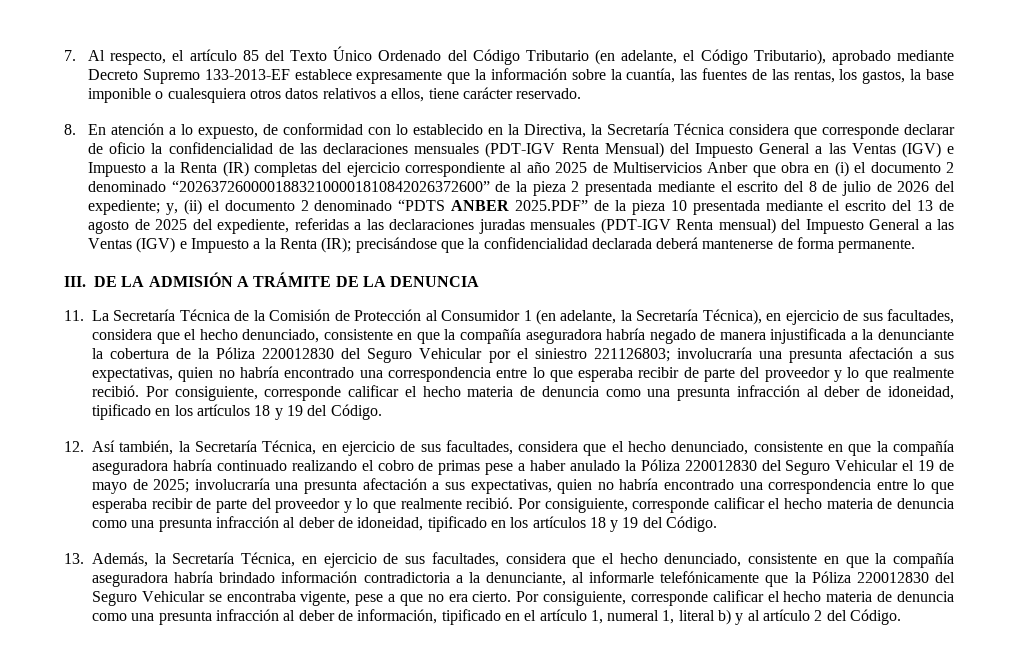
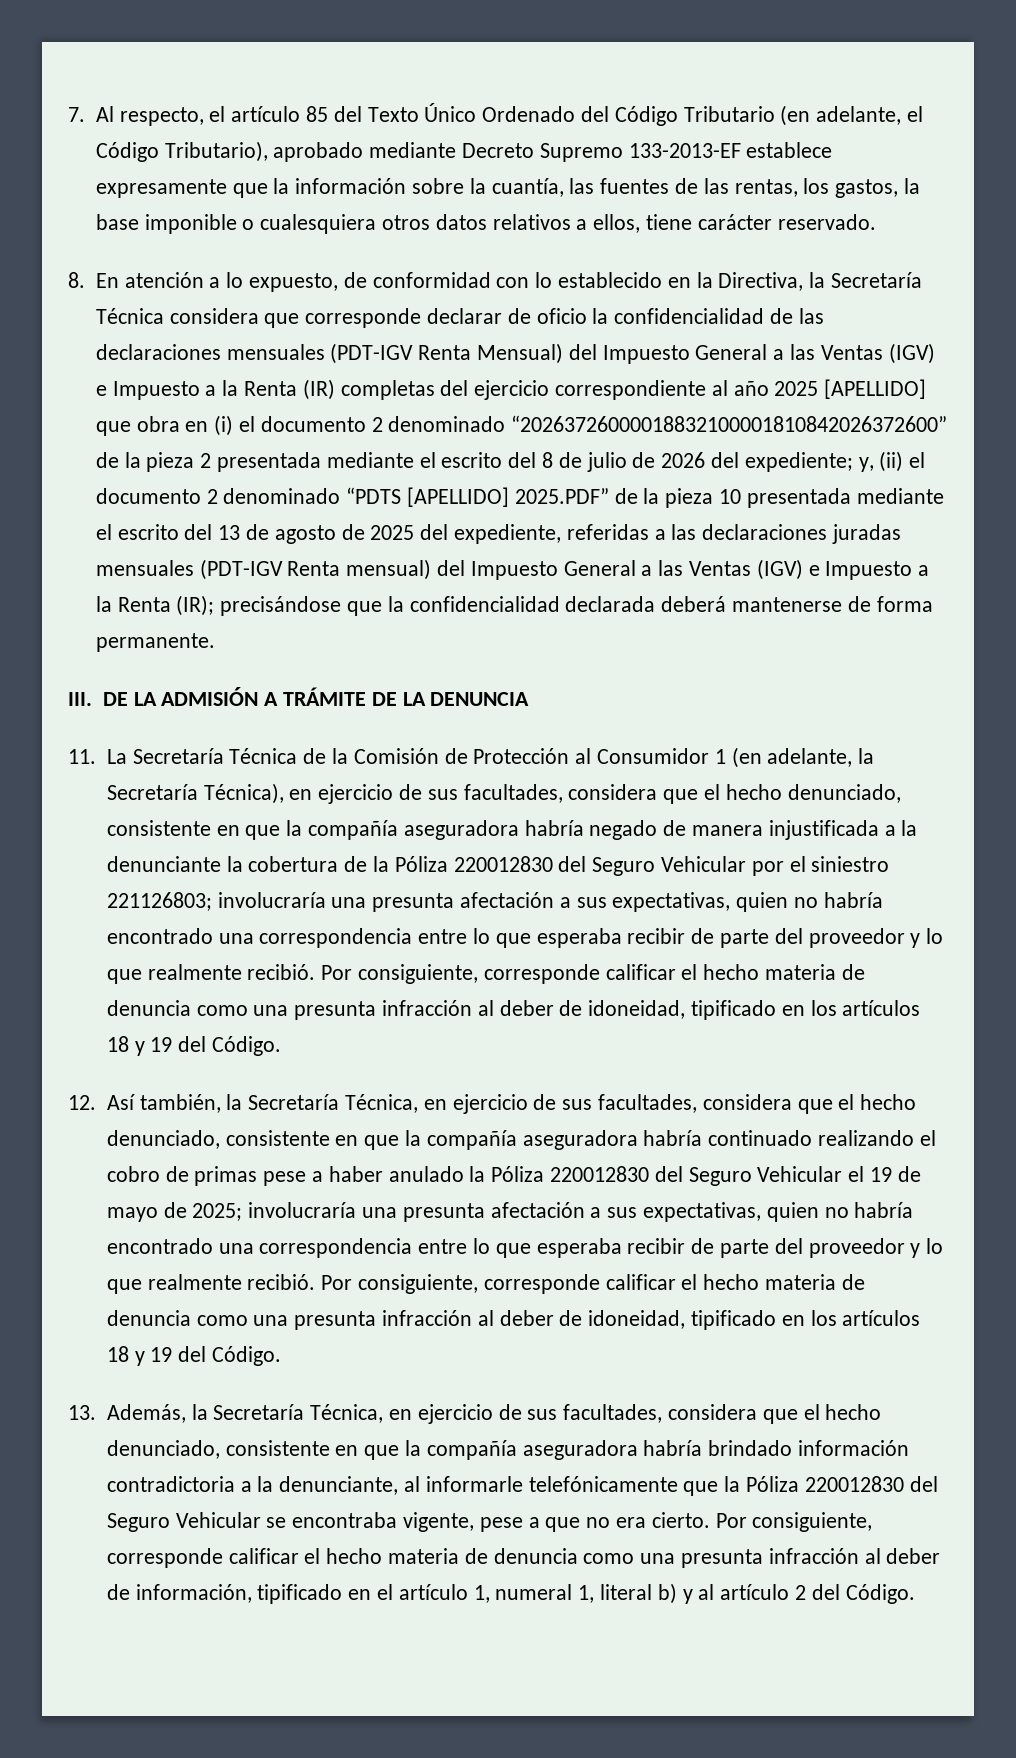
- 8. En atención a lo expuesto, de conformidad con lo establecido en la Directiva, la Secretaría Técnica considera que corresponde declarar de oficio la confidencialidad de las declaraciones mensuales (PDT-IGV Renta Mensual) del Impuesto General a las Ventas (IGV) e Impuesto a la Renta (IR) completas del ejercicio correspondiente al año 2025 de Multiservicios Anber que obra en (i) el documento 2 denominado “20263726000018832100001810842026372600” de la pieza 2 presentada mediante el escrito del 8 de julio de 2026 del expediente;
+ 8. En atención a lo expuesto, de conformidad con lo establecido en la Directiva, la Secretaría Técnica considera que corresponde declarar de oficio la confidencialidad de las declaraciones mensuales (PDT-IGV Renta Mensual) del Impuesto General a las Ventas (IGV) e Impuesto a la Renta (IR) completas del ejercicio correspondiente al año 2025 [APELLIDO] que obra en (i) el documento 2 denominado “20263726000018832100001810842026372600” de la pieza 2 presentada mediante el escrito del 8 de julio de 2026 del expediente;
- y, (ii) el documento 2 denominado “PDTS ANBER 2025.PDF” de la pieza 10 presentada mediante el escrito del 13 de agosto de 2025 del expediente, referidas a las declaraciones juradas mensuales (PDT-IGV Renta mensual) del Impuesto General a las Ventas (IGV) e Impuesto a la Renta (IR);
+ y, (ii) el documento 2 denominado “PDTS [APELLIDO] 2025.PDF” de la pieza 10 presentada mediante el escrito del 13 de agosto de 2025 del expediente, referidas a las declaraciones juradas mensuales (PDT-IGV Renta mensual) del Impuesto General a las Ventas (IGV) e Impuesto a la Renta (IR);

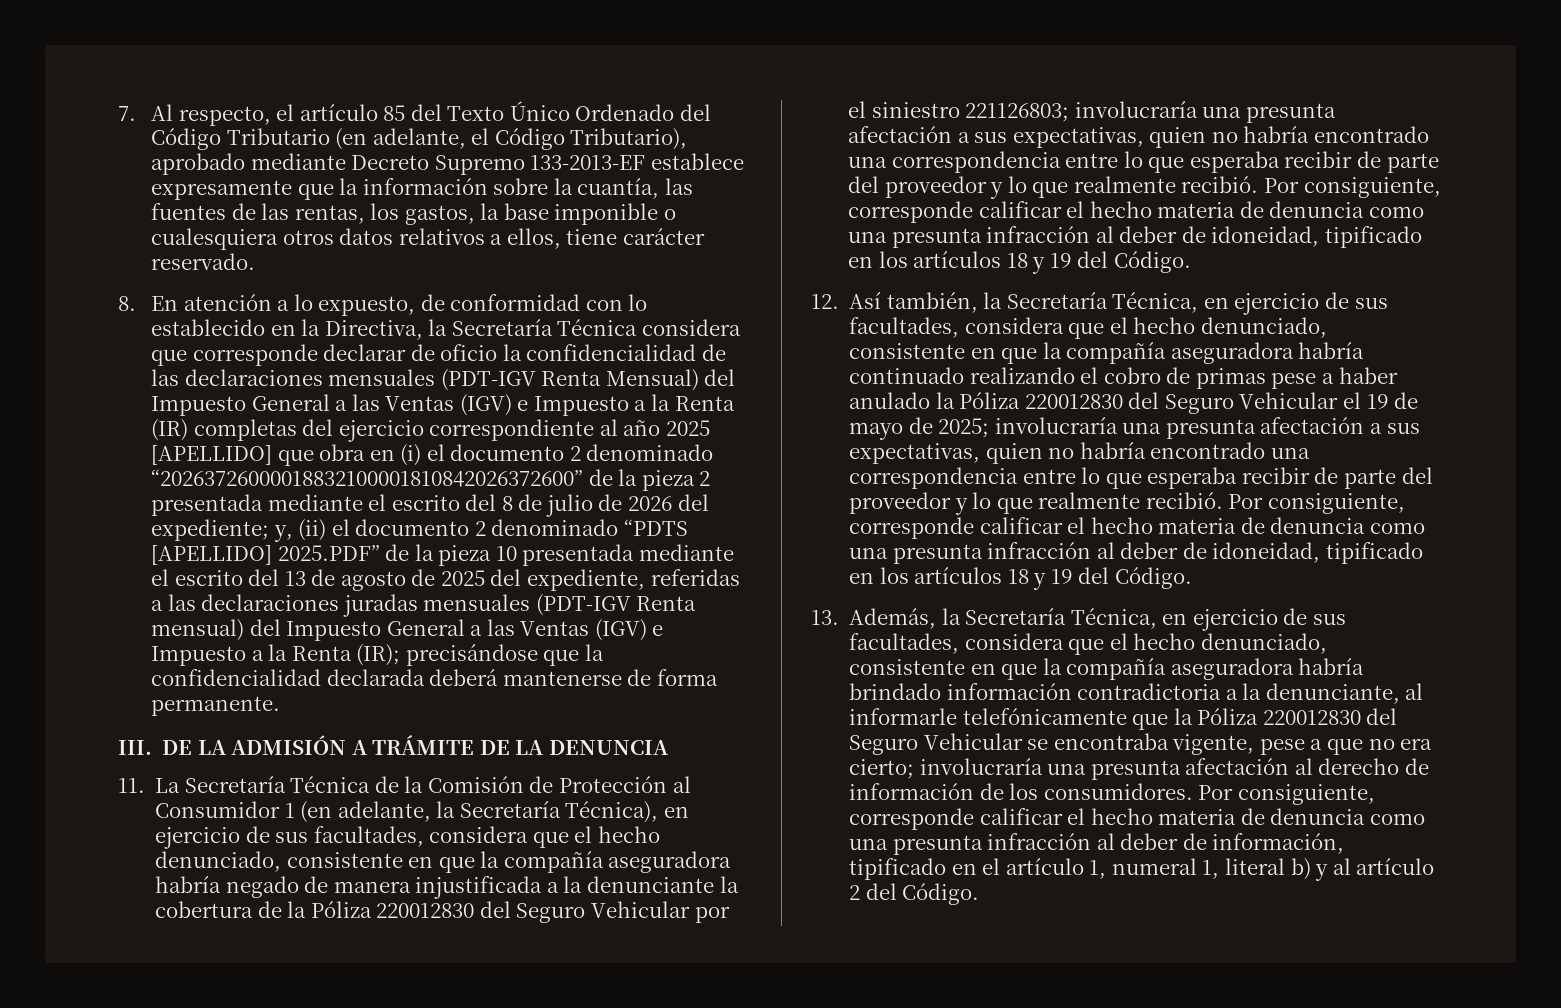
- 13. Además, la Secretaría Técnica, en ejercicio de sus facultades, considera que el hecho denunciado, consistente en que la compañía aseguradora habría brindado información contradictoria a la denunciante, al informarle telefónicamente que la Póliza 220012830 del Seguro Vehicular se encontraba vigente, pese a que no era cierto.
+ 13. Además, la Secretaría Técnica, en ejercicio de sus facultades, considera que el hecho denunciado, consistente en que la compañía aseguradora habría brindado información contradictoria a la denunciante, al informarle telefónicamente que la Póliza 220012830 del Seguro Vehicular se encontraba vigente, pese a que no era cierto; involucraría una presunta afectación al derecho de información de los consumidores.

